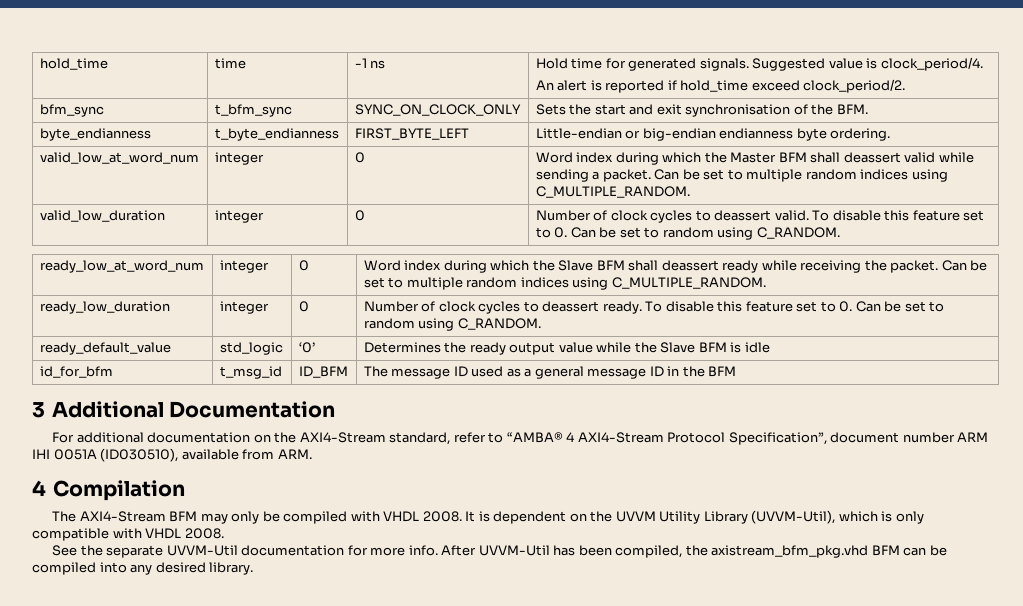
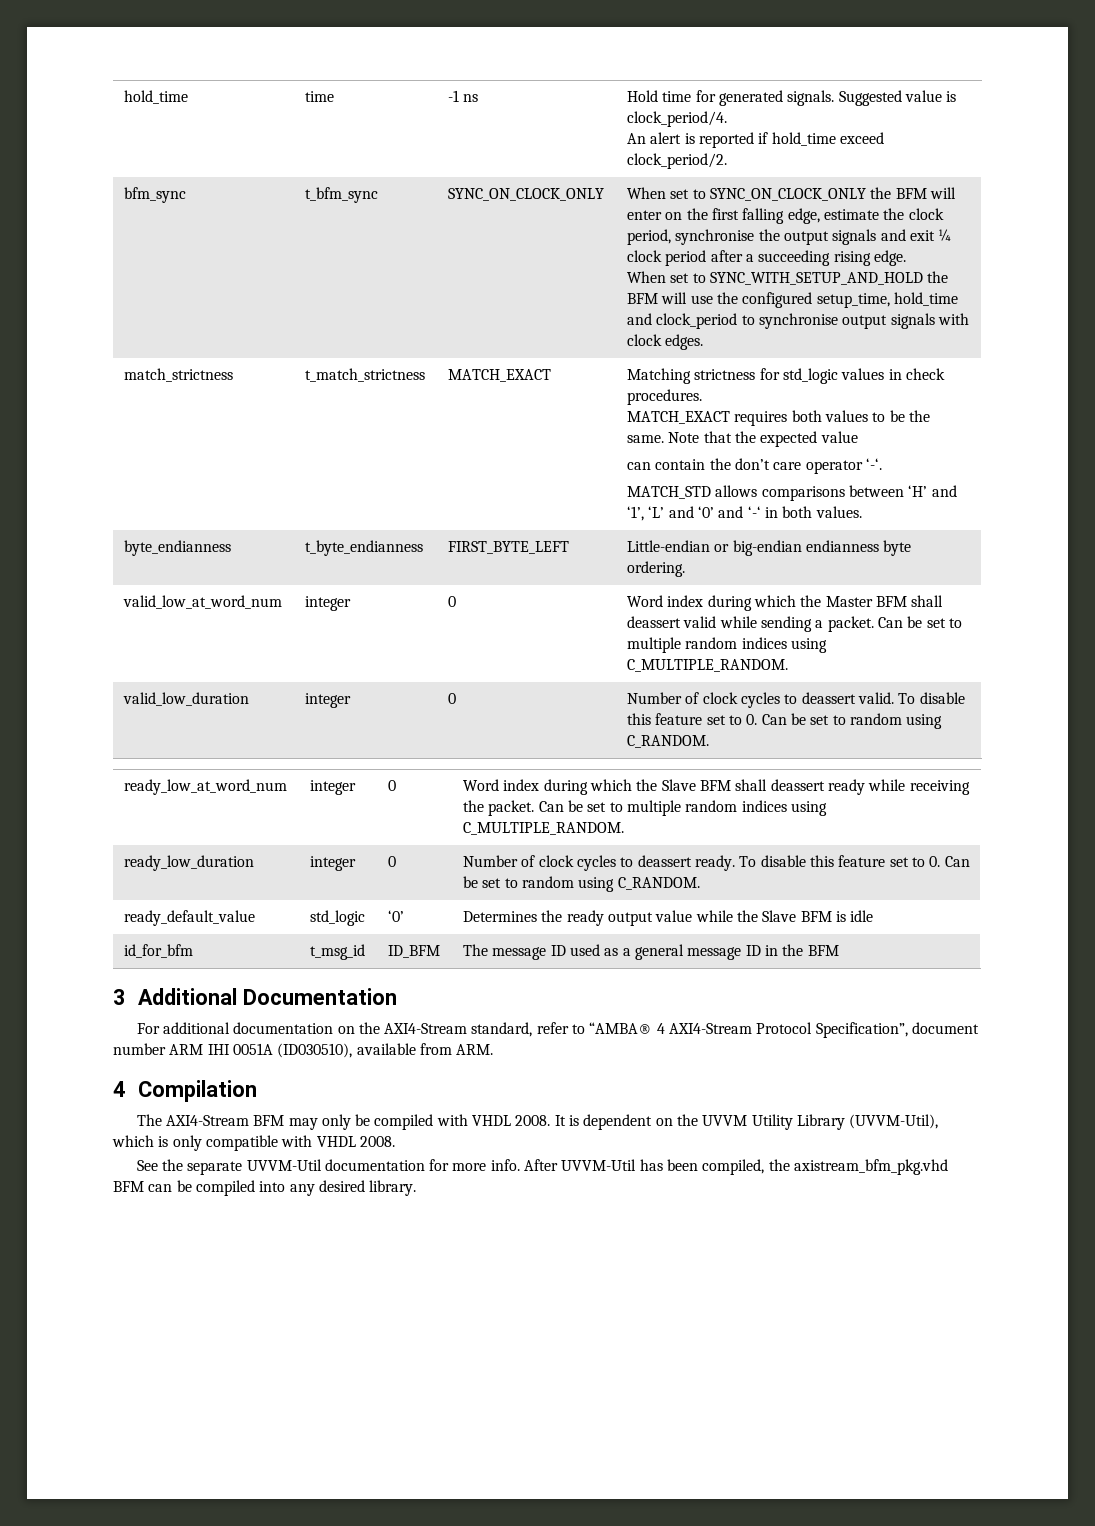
- Sets the start and exit synchronisation of the BFM.
+ When set to SYNC_ON_CLOCK_ONLY the BFM will enter on the first falling edge, estimate the clock period, synchronise the output signals and exit ¼ clock period after a succeeding rising edge.
+ When set to SYNC_WITH_SETUP_AND_HOLD the BFM will use the configured setup_time, hold_time and clock_period to synchronise output signals with clock edges.
+ match_strictness | t_match_strictness | MATCH_EXACT | Matching strictness for std_logic values in check procedures.
+ MATCH_EXACT requires both values to be the same. Note that the expected value
+ can contain the don’t care operator ‘-‘.
+ MATCH_STD allows comparisons between ‘H’ and ‘1’, ‘L’ and ‘0’ and ‘-‘ in both values.

